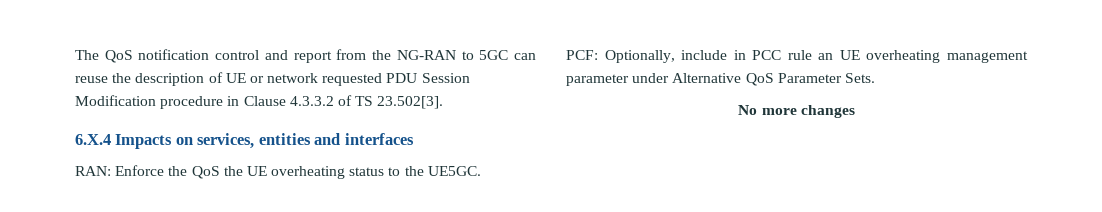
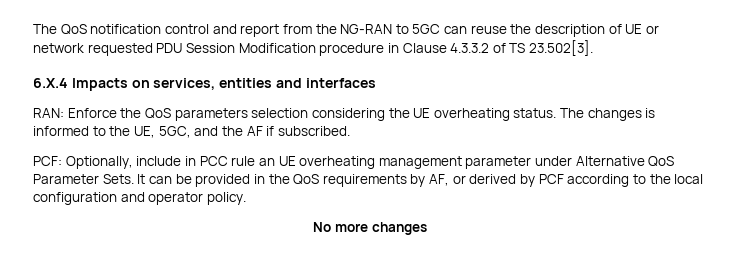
- RAN: Enforce the QoS the UE overheating status to the UE5GC.
+ RAN: Enforce the QoS parameters selection considering the UE overheating status. The changes is informed to the UE, 5GC, and the AF if subscribed.
+ It can be provided in the QoS requirements by AF, or derived by PCF according to the local configuration and operator policy.

